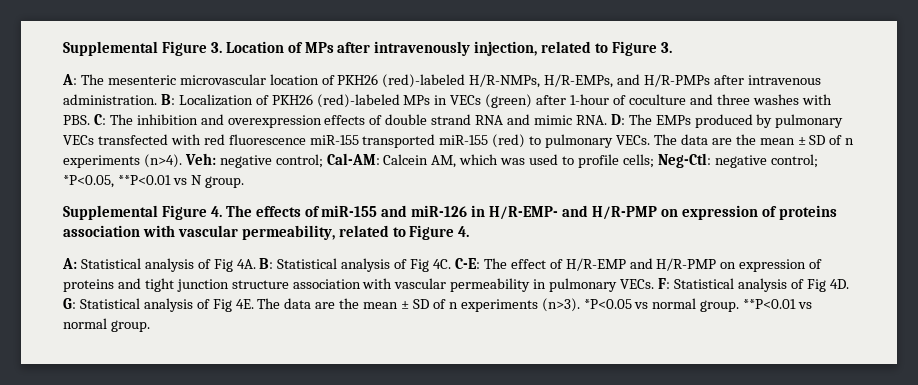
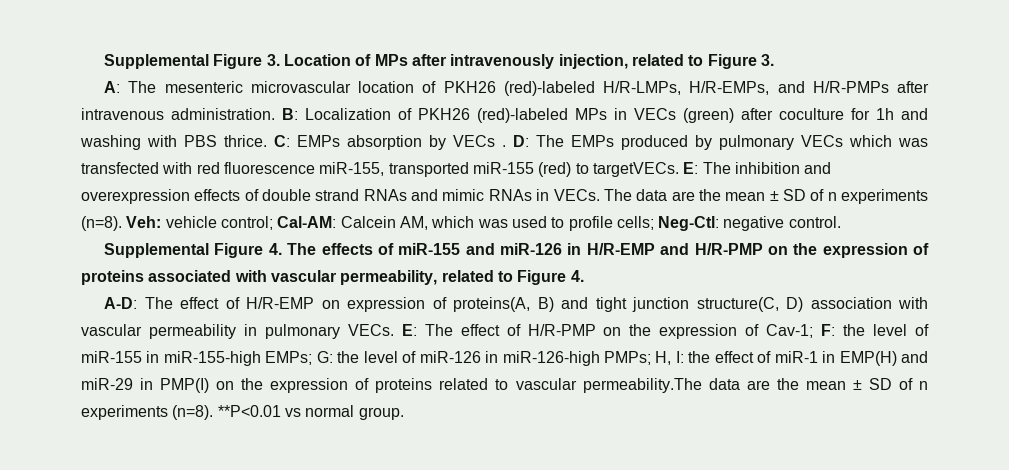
- A: The mesenteric microvascular location of PKH26 (red)-labeled H/R-NMPs, H/R-EMPs, and H/R-PMPs after intravenous administration.
+ A: The mesenteric microvascular location of PKH26 (red)-labeled H/R-LMPs, H/R-EMPs, and H/R-PMPs after intravenous administration.
- B: Localization of PKH26 (red)-labeled MPs in VECs (green) after 1-hour of coculture and three washes with PBS. C: The inhibition and overexpression effects of double strand RNA and mimic RNA. D: The EMPs produced by pulmonary VECs transfected with red fluorescence miR-155 transported miR-155 (red) to pulmonary VECs.
+ B: Localization of PKH26 (red)-labeled MPs in VECs (green) after coculture for 1h and washing with PBS thrice. C: EMPs absorption by VECs . D: The EMPs produced by pulmonary VECs which was transfected with red fluorescence miR-155, transported miR-155 (red) to targetVECs. E: The inhibition and overexpression effects of double strand RNAs and mimic RNAs in VECs.
- The data are the mean ± SD of n experiments (n>4). Veh: negative control; Cal-AM: Calcein AM, which was used to profile cells; Neg-Ctl: negative control; *P<0.05, **P<0.01 vs N group.
+ The data are the mean ± SD of n experiments (n=8). Veh: vehicle control; Cal-AM: Calcein AM, which was used to profile cells; Neg-Ctl: negative control.
- Supplemental Figure 4. The effects of miR-155 and miR-126 in H/R-EMP- and H/R-PMP on expression of proteins association with vascular permeability, related to Figure 4.
+ Supplemental Figure 4. The effects of miR-155 and miR-126 in H/R-EMP and H/R-PMP on the expression of proteins associated with vascular permeability, related to Figure 4.
- A: Statistical analysis of Fig 4A. B: Statistical analysis of Fig 4C. C-E: The effect of H/R-EMP and H/R-PMP on expression of proteins and tight junction structure association with vascular permeability in pulmonary VECs.
+ A-D: The effect of H/R-EMP on expression of proteins(A, B) and tight junction structure(C, D) association with vascular permeability in pulmonary VECs.
- F: Statistical analysis of Fig 4D. G: Statistical analysis of Fig 4E. The data are the mean ± SD of n experiments (n>3). *P<0.05 vs normal group.
+ E: The effect of H/R-PMP on the expression of Cav-1; F: the level of miR-155 in miR-155-high EMPs; G: the level of miR-126 in miR-126-high PMPs; H, I: the effect of miR-1 in EMP(H) and miR-29 in PMP(I) on the expression of proteins related to vascular permeability.The data are the mean ± SD of n experiments (n=8).

